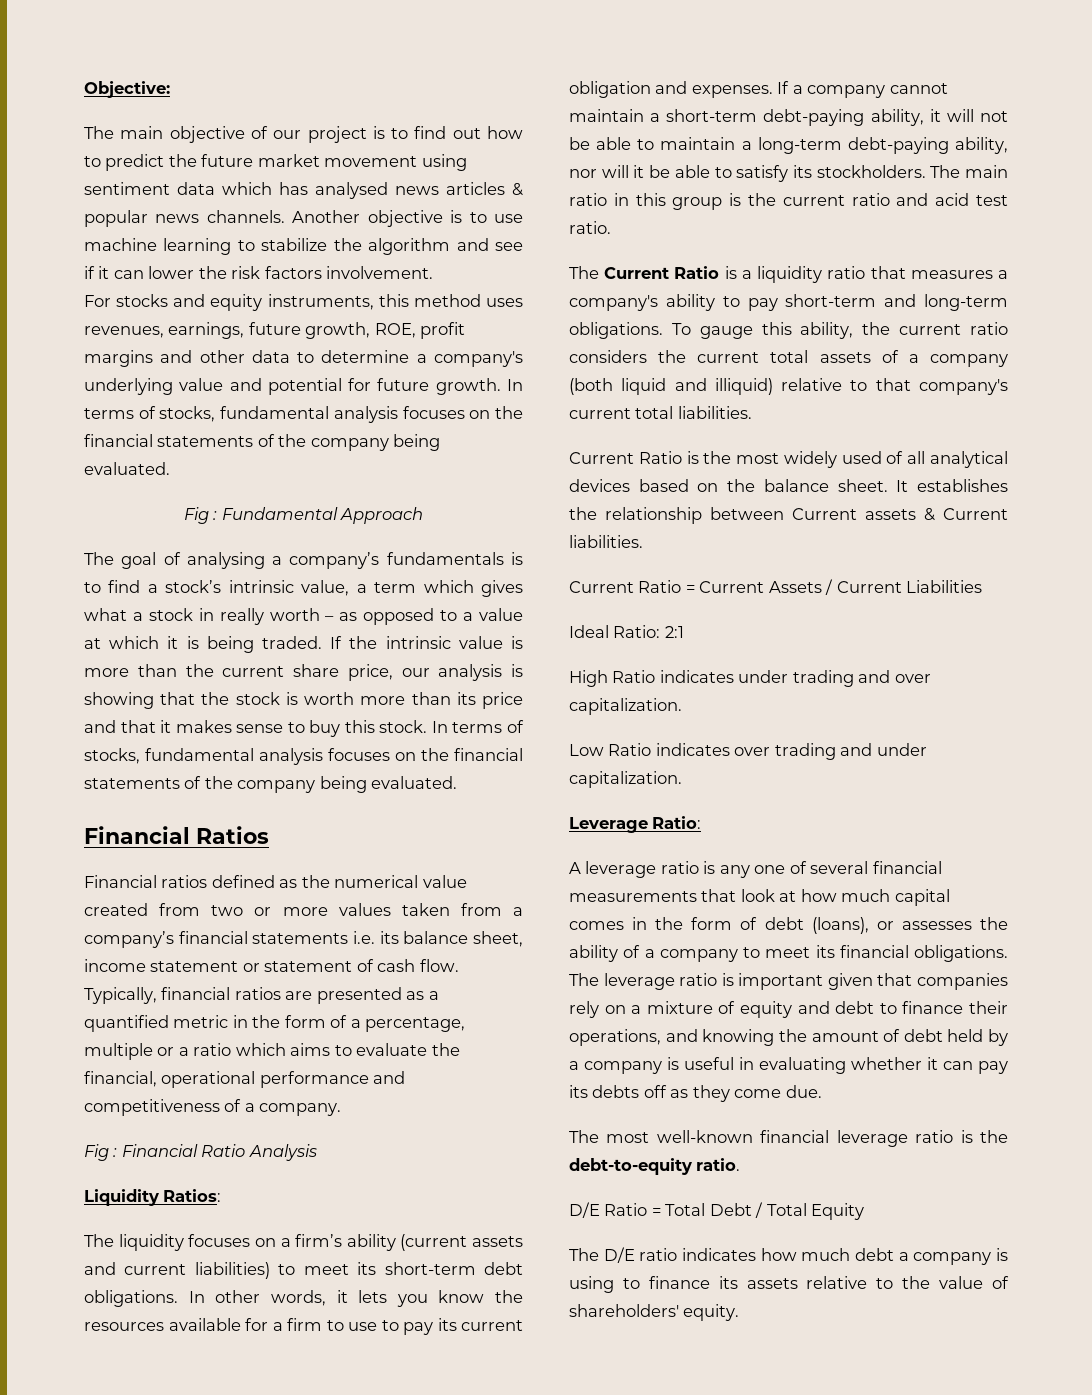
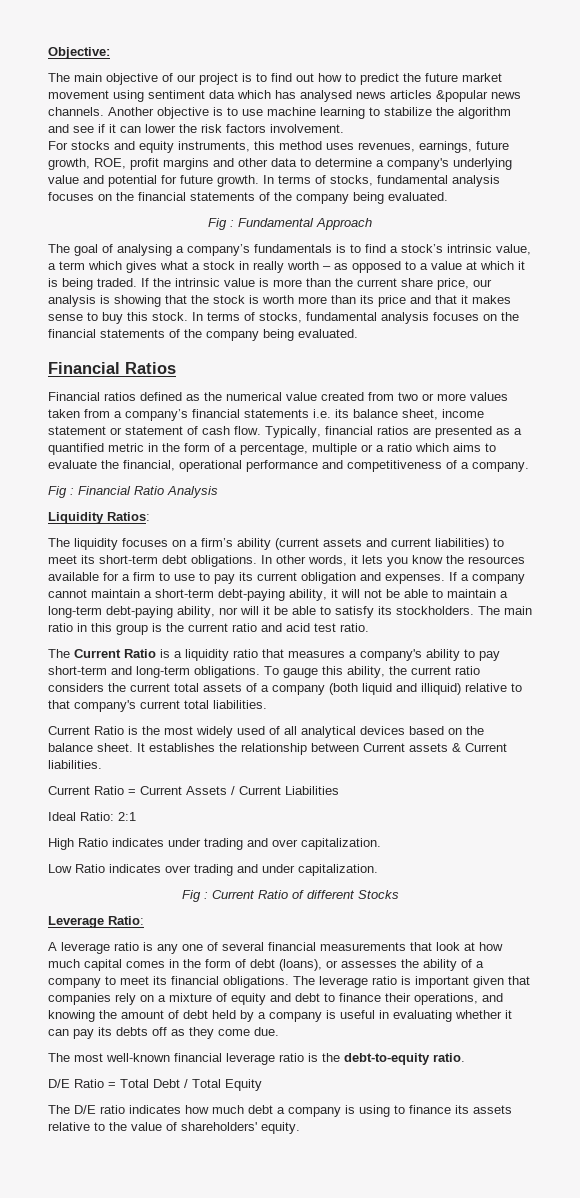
- The main objective of our project is to find out how to predict the future market movement using sentiment data which has analysed news articles & popular news channels.
+ The main objective of our project is to find out how to predict the future market movement using sentiment data which has analysed news articles &popular news channels.
+ Fig : Current Ratio of different Stocks

